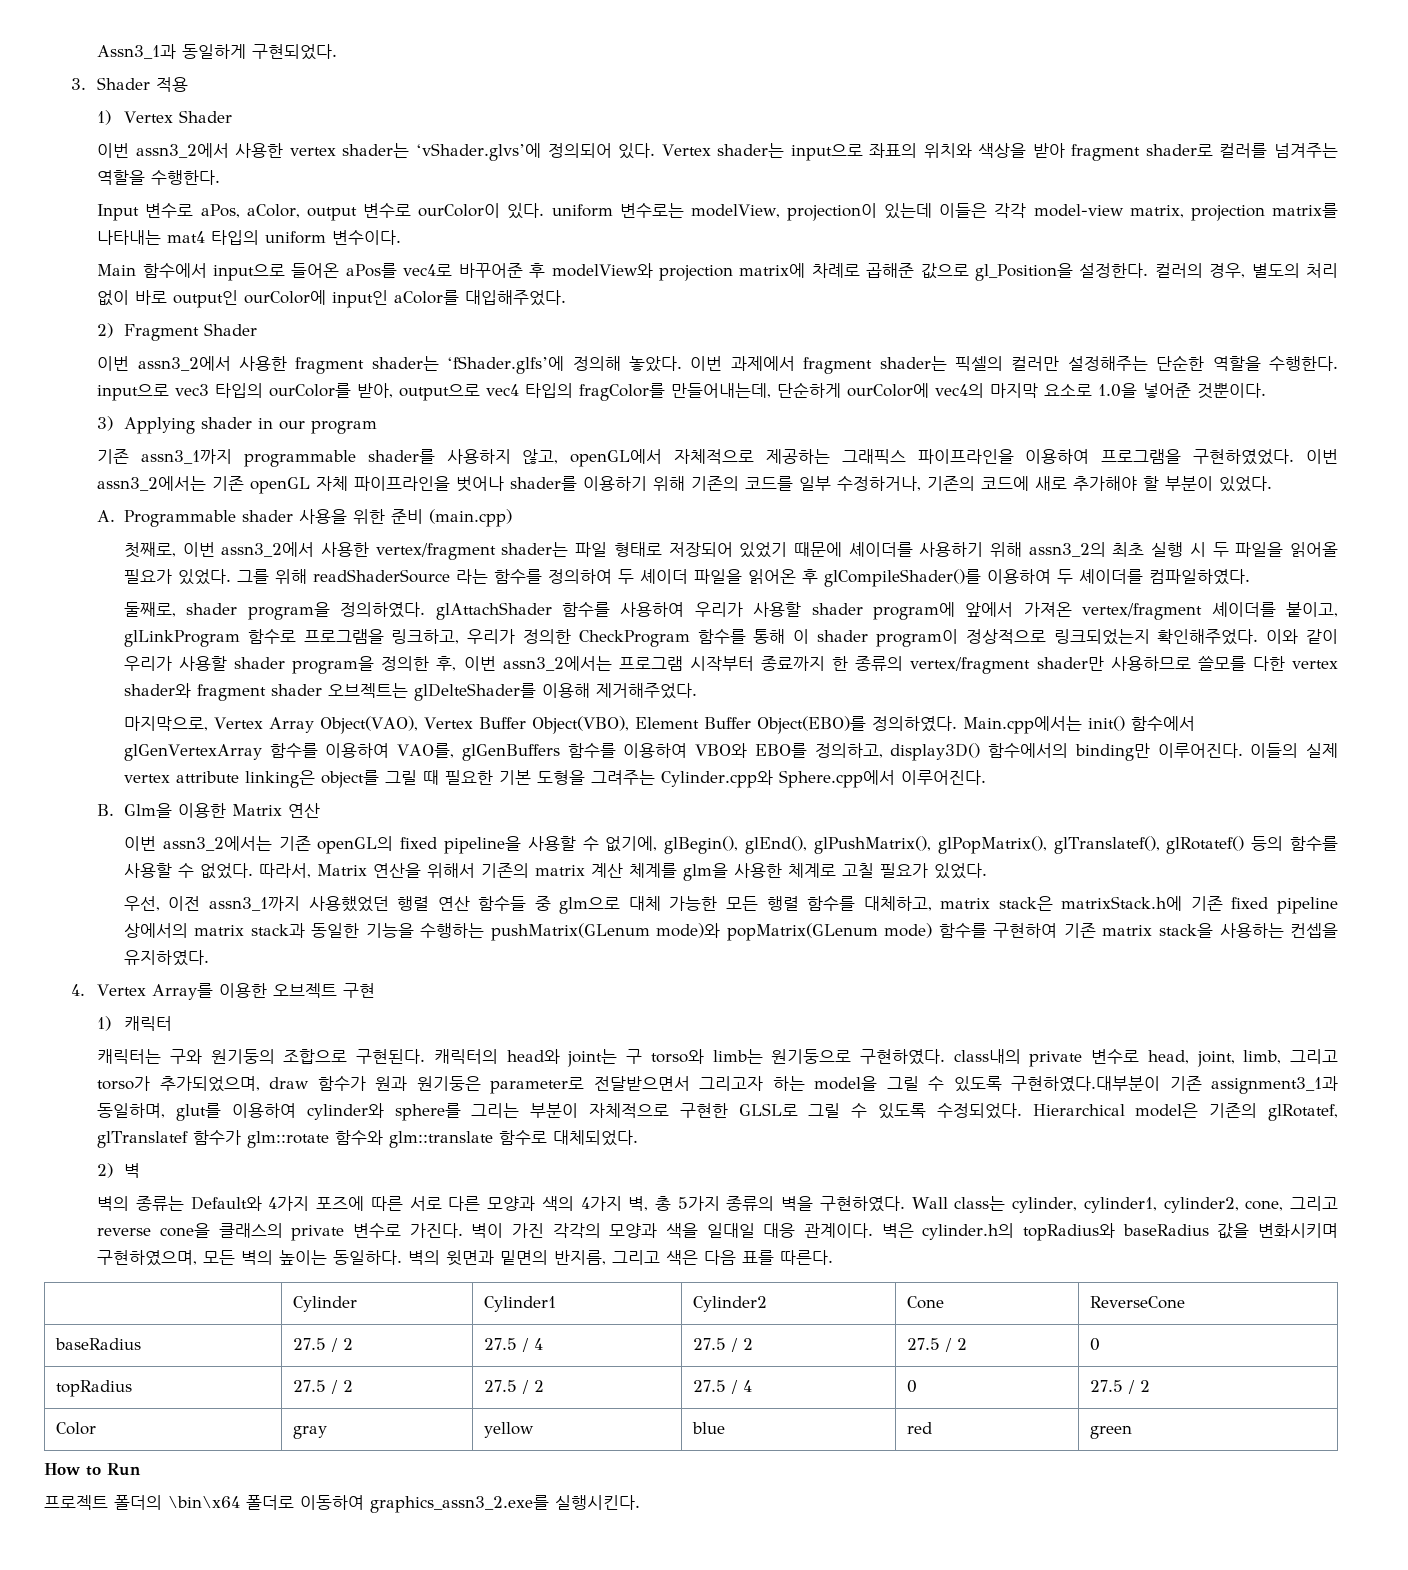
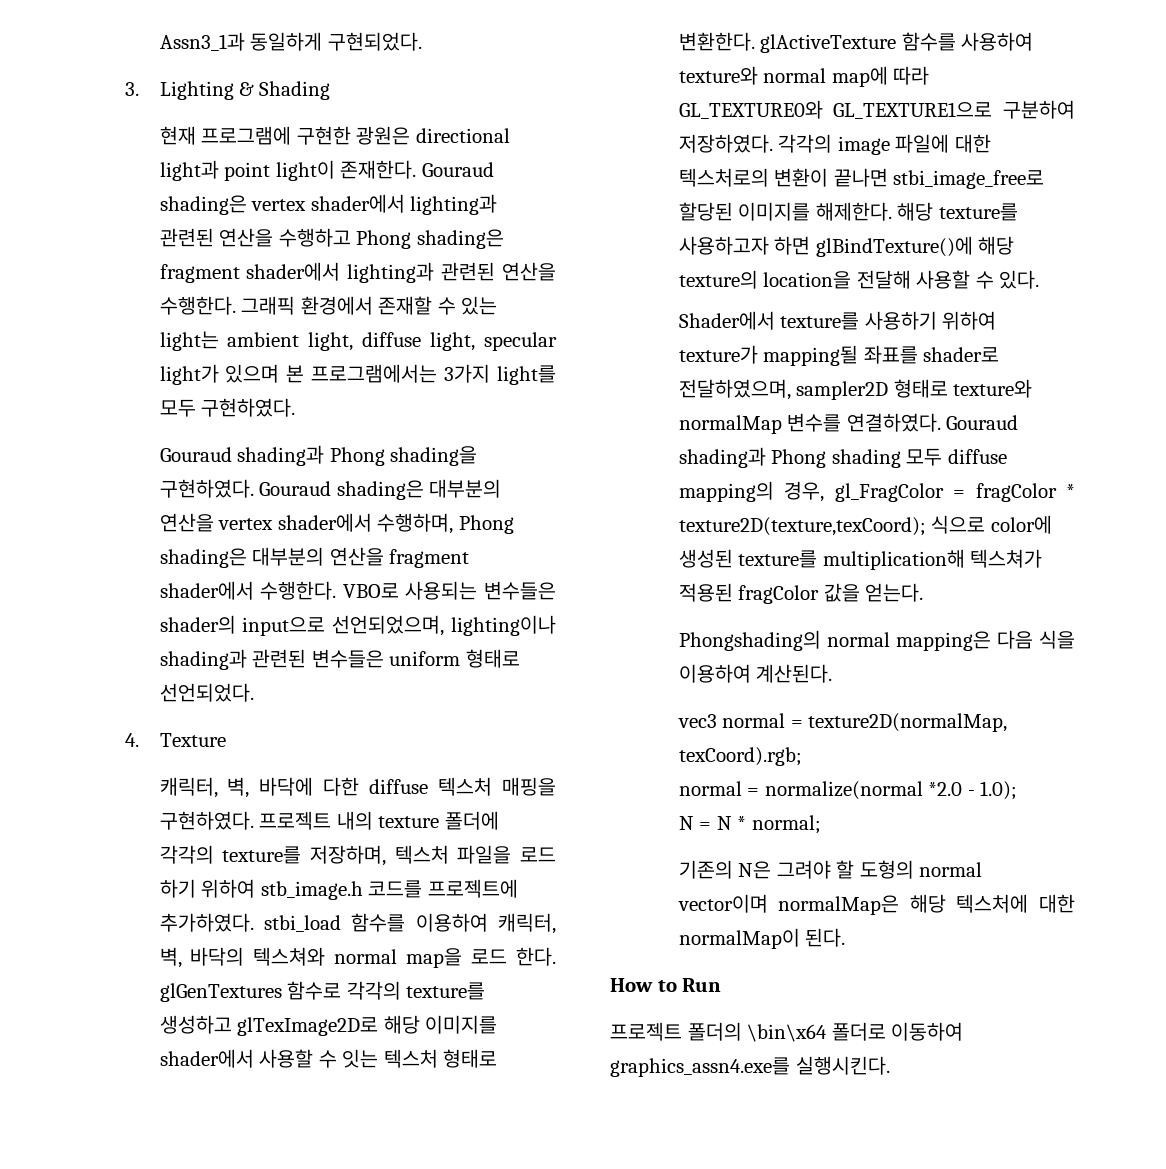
- 3. Shader 적용
- 1) Vertex Shader
- 이번 assn3_2에서 사용한 vertex shader는 ‘vShader.glvs’에 정의되어 있다. Vertex shader는 input으로 좌표의 위치와 색상을 받아 fragment shader로 컬러를 넘겨주는 역할을 수행한다.
- Input 변수로 aPos, aColor, output 변수로 ourColor이 있다. uniform 변수로는 modelView, projection이 있는데 이들은 각각 model-view matrix, projection matrix를 나타내는 mat4 타입의 uniform 변수이다.
- Main 함수에서 input으로 들어온 aPos를 vec4로 바꾸어준 후 modelView와 projection matrix에 차례로 곱해준 값으로 gl_Position을 설정한다. 컬러의 경우, 별도의 처리 없이 바로 output인 ourColor에 input인 aColor를 대입해주었다.
- 2) Fragment Shader
- 이번 assn3_2에서 사용한 fragment shader는 ‘fShader.glfs’에 정의해 놓았다. 이번 과제에서 fragment shader는 픽셀의 컬러만 설정해주는 단순한 역할을 수행한다. input으로 vec3 타입의 ourColor를 받아, output으로 vec4 타입의 fragColor를 만들어내는데, 단순하게 ourColor에 vec4의 마지막 요소로 1.0을 넣어준 것뿐이다.
- 3) Applying shader in our program
- 기존 assn3_1까지 programmable shader를 사용하지 않고, openGL에서 자체적으로 제공하는 그래픽스 파이프라인을 이용하여 프로그램을 구현하였었다. 이번 assn3_2에서는 기존 openGL 자체 파이프라인을 벗어나 shader를 이용하기 위해 기존의 코드를 일부 수정하거나, 기존의 코드에 새로 추가해야 할 부분이 있었다.
- A. Programmable shader 사용을 위한 준비 (main.cpp)
- 첫째로, 이번 assn3_2에서 사용한 vertex/fragment shader는 파일 형태로 저장되어 있었기 때문에 셰이더를 사용하기 위해 assn3_2의 최초 실행 시 두 파일을 읽어올 필요가 있었다. 그를 위해 readShaderSource 라는 함수를 정의하여 두 셰이더 파일을 읽어온 후 glCompileShader()를 이용하여 두 셰이더를 컴파일하였다.
- 둘째로, shader program을 정의하였다. glAttachShader 함수를 사용하여 우리가 사용할 shader program에 앞에서 가져온 vertex/fragment 셰이더를 붙이고, glLinkProgram 함수로 프로그램을 링크하고, 우리가 정의한 CheckProgram 함수를 통해 이 shader program이 정상적으로 링크되었는지 확인해주었다. 이와 같이 우리가 사용할 shader program을 정의한 후, 이번 assn3_2에서는 프로그램 시작부터 종료까지 한 종류의 vertex/fragment shader만 사용하므로 쓸모를 다한 vertex shader와 fragment shader 오브젝트는 glDelteShader를 이용해 제거해주었다.
- 마지막으로, Vertex Array Object(VAO), Vertex Buffer Object(VBO), Element Buffer Object(EBO)를 정의하였다. Main.cpp에서는 init() 함수에서 glGenVertexArray 함수를 이용하여 VAO를, glGenBuffers 함수를 이용하여 VBO와 EBO를 정의하고, display3D() 함수에서의 binding만 이루어진다. 이들의 실제 vertex attribute linking은 object를 그릴 때 필요한 기본 도형을 그려주는 Cylinder.cpp와 Sphere.cpp에서 이루어진다.
- B. Glm을 이용한 Matrix 연산
- 이번 assn3_2에서는 기존 openGL의 fixed pipeline을 사용할 수 없기에, glBegin(), glEnd(), glPushMatrix(), glPopMatrix(), glTranslatef(), glRotatef() 등의 함수를 사용할 수 없었다. 따라서, Matrix 연산을 위해서 기존의 matrix 계산 체계를 glm을 사용한 체계로 고칠 필요가 있었다.
- 우선, 이전 assn3_1까지 사용했었던 행렬 연산 함수들 중 glm으로 대체 가능한 모든 행렬 함수를 대체하고, matrix stack은 matrixStack.h에 기존 fixed pipeline 상에서의 matrix stack과 동일한 기능을 수행하는 pushMatrix(GLenum mode)와 popMatrix(GLenum mode) 함수를 구현하여 기존 matrix stack을 사용하는 컨셉을 유지하였다.
- 4. Vertex Array를 이용한 오브젝트 구현
- 1) 캐릭터
- 캐릭터는 구와 원기둥의 조합으로 구현된다. 캐릭터의 head와 joint는 구 torso와 limb는 원기둥으로 구현하였다. class내의 private 변수로 head, joint, limb, 그리고 torso가 추가되었으며, draw 함수가 원과 원기둥은 parameter로 전달받으면서 그리고자 하는 model을 그릴 수 있도록 구현하였다.대부분이 기존 assignment3_1과 동일하며, glut를 이용하여 cylinder와 sphere를 그리는 부분이 자체적으로 구현한 GLSL로 그릴 수 있도록 수정되었다. Hierarchical model은 기존의 glRotatef, glTranslatef 함수가 glm::rotate 함수와 glm::translate 함수로 대체되었다.
- 2) 벽
- 벽의 종류는 Default와 4가지 포즈에 따른 서로 다른 모양과 색의 4가지 벽, 총 5가지 종류의 벽을 구현하였다. Wall class는 cylinder, cylinder1, cylinder2, cone, 그리고 reverse cone을 클래스의 private 변수로 가진다. 벽이 가진 각각의 모양과 색을 일대일 대응 관계이다. 벽은 cylinder.h의 topRadius와 baseRadius 값을 변화시키며 구현하였으며, 모든 벽의 높이는 동일하다. 벽의 윗면과 밑면의 반지름, 그리고 색은 다음 표를 따른다.
- | Cylinder | Cylinder1 | Cylinder2 | Cone | ReverseCone
- baseRadius | 27.5 / 2 | 27.5 / 4 | 27.5 / 2 | 27.5 / 2 | 0
- topRadius | 27.5 / 2 | 27.5 / 2 | 27.5 / 4 | 0 | 27.5 / 2
- Color | gray | yellow | blue | red | green
+ 3. Lighting & Shading
+ 현재 프로그램에 구현한 광원은 directional light과 point light이 존재한다. Gouraud shading은 vertex shader에서 lighting과 관련된 연산을 수행하고 Phong shading은 fragment shader에서 lighting과 관련된 연산을 수행한다. 그래픽 환경에서 존재할 수 있는 light는 ambient light, diffuse light, specular light가 있으며 본 프로그램에서는 3가지 light를 모두 구현하였다.
+ Gouraud shading과 Phong shading을 구현하였다. Gouraud shading은 대부분의 연산을 vertex shader에서 수행하며, Phong shading은 대부분의 연산을 fragment shader에서 수행한다. VBO로 사용되는 변수들은 shader의 input으로 선언되었으며, lighting이나 shading과 관련된 변수들은 uniform 형태로 선언되었다.
+ 4. Texture
+ 캐릭터, 벽, 바닥에 다한 diffuse 텍스처 매핑을 구현하였다. 프로젝트 내의 texture 폴더에 각각의 texture를 저장하며, 텍스처 파일을 로드 하기 위하여 stb_image.h 코드를 프로젝트에 추가하였다. stbi_load 함수를 이용하여 캐릭터, 벽, 바닥의 텍스쳐와 normal map을 로드 한다. glGenTextures 함수로 각각의 texture를 생성하고 glTexImage2D로 해당 이미지를 shader에서 사용할 수 잇는 텍스처 형태로 변환한다. glActiveTexture 함수를 사용하여 texture와 normal map에 따라 GL_TEXTURE0와 GL_TEXTURE1으로 구분하여 저장하였다. 각각의 image 파일에 대한 텍스처로의 변환이 끝나면 stbi_image_free로 할당된 이미지를 해제한다. 해당 texture를 사용하고자 하면 glBindTexture()에 해당 texture의 location을 전달해 사용할 수 있다.
+ Shader에서 texture를 사용하기 위하여 texture가 mapping될 좌표를 shader로 전달하였으며, sampler2D 형태로 texture와 normalMap 변수를 연결하였다. Gouraud shading과 Phong shading 모두 diffuse mapping의 경우, gl_FragColor = fragColor * texture2D(texture,texCoord); 식으로 color에 생성된 texture를 multiplication해 텍스쳐가 적용된 fragColor 값을 얻는다.
+ Phongshading의 normal mapping은 다음 식을 이용하여 계산된다.
+ vec3 normal = texture2D(normalMap, texCoord).rgb;
+ normal = normalize(normal *2.0 - 1.0);
+ N = N * normal;
+ 기존의 N은 그려야 할 도형의 normal vector이며 normalMap은 해당 텍스처에 대한 normalMap이 된다.
- 프로젝트 폴더의 \bin\x64 폴더로 이동하여 graphics_assn3_2.exe를 실행시킨다.
+ 프로젝트 폴더의 \bin\x64 폴더로 이동하여 graphics_assn4.exe를 실행시킨다.

